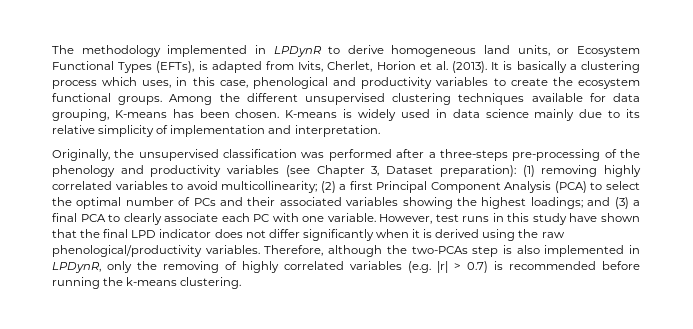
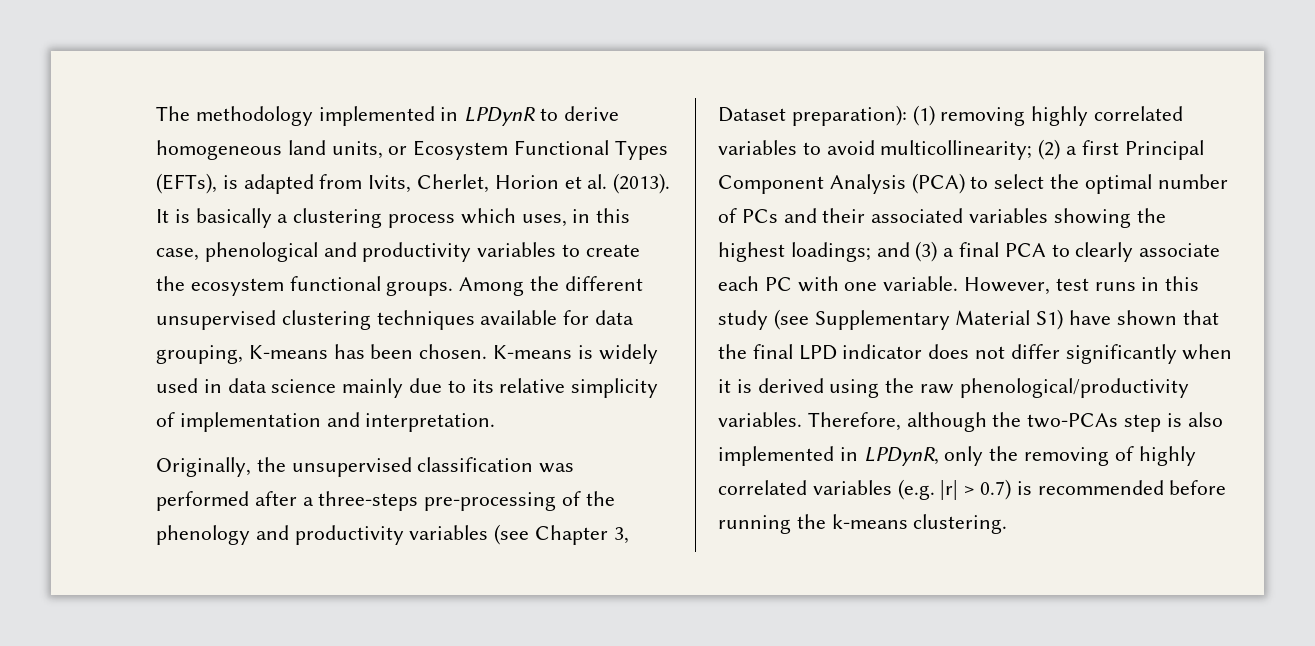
- However, test runs in this study have shown that the final LPD indicator does not differ significantly when it is derived using the raw phenological/productivity variables.
+ However, test runs in this study (see Supplementary Material S1) have shown that the final LPD indicator does not differ significantly when it is derived using the raw phenological/productivity variables.

